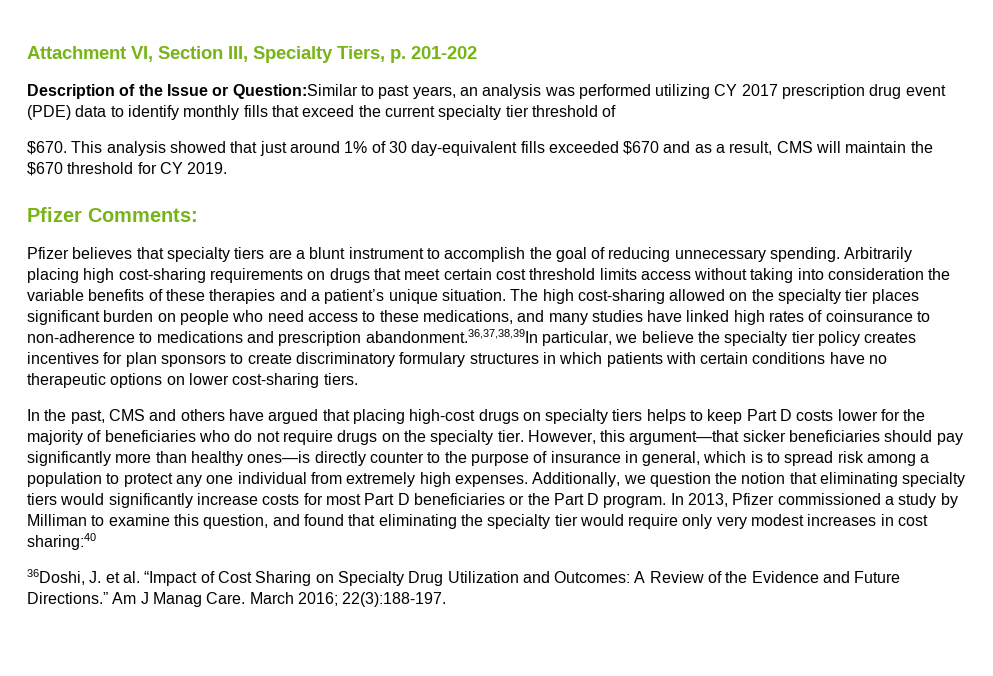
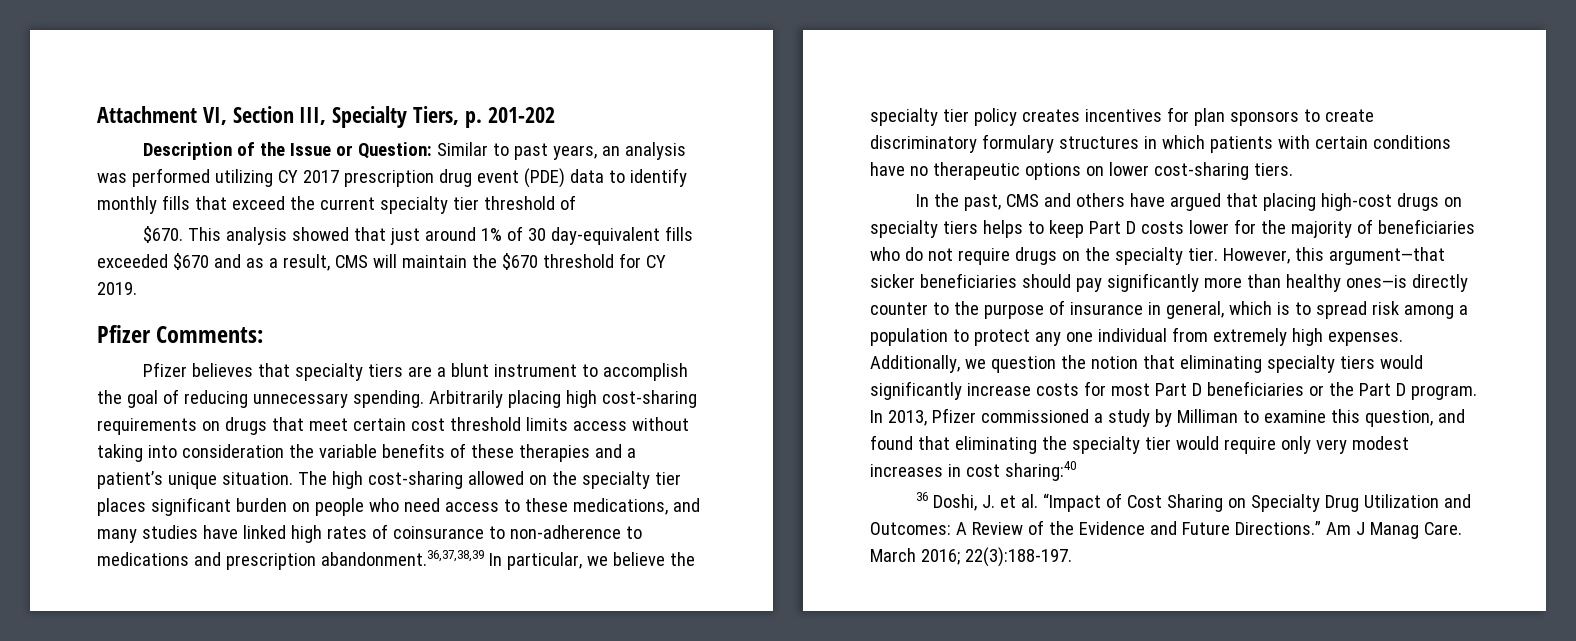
- Description of the Issue or Question:Similar to past years, an analysis was performed utilizing CY 2017 prescription drug event (PDE) data to identify monthly fills that exceed the current specialty tier threshold of
+ Description of the Issue or Question: Similar to past years, an analysis was performed utilizing CY 2017 prescription drug event (PDE) data to identify monthly fills that exceed the current specialty tier threshold of
- The high cost-sharing allowed on the specialty tier places significant burden on people who need access to these medications, and many studies have linked high rates of coinsurance to non-adherence to medications and prescription abandonment.36,37,38,39In particular, we believe the specialty tier policy creates incentives for plan sponsors to create discriminatory formulary structures in which patients with certain conditions have no therapeutic options on lower cost-sharing tiers.
+ The high cost-sharing allowed on the specialty tier places significant burden on people who need access to these medications, and many studies have linked high rates of coinsurance to non-adherence to medications and prescription abandonment.36,37,38,39 In particular, we believe the specialty tier policy creates incentives for plan sponsors to create discriminatory formulary structures in which patients with certain conditions have no therapeutic options on lower cost-sharing tiers.
- 36Doshi, J. et al. “Impact of Cost Sharing on Specialty Drug Utilization and Outcomes: A Review of the Evidence and Future Directions.”
+ 36 Doshi, J. et al. “Impact of Cost Sharing on Specialty Drug Utilization and Outcomes: A Review of the Evidence and Future Directions.”

